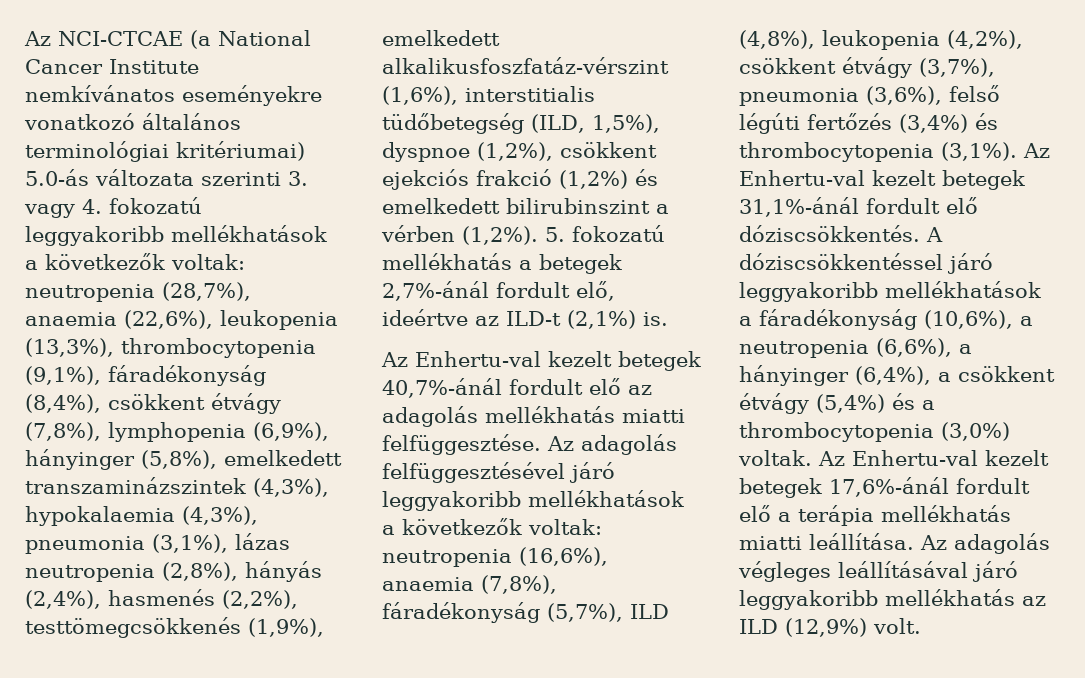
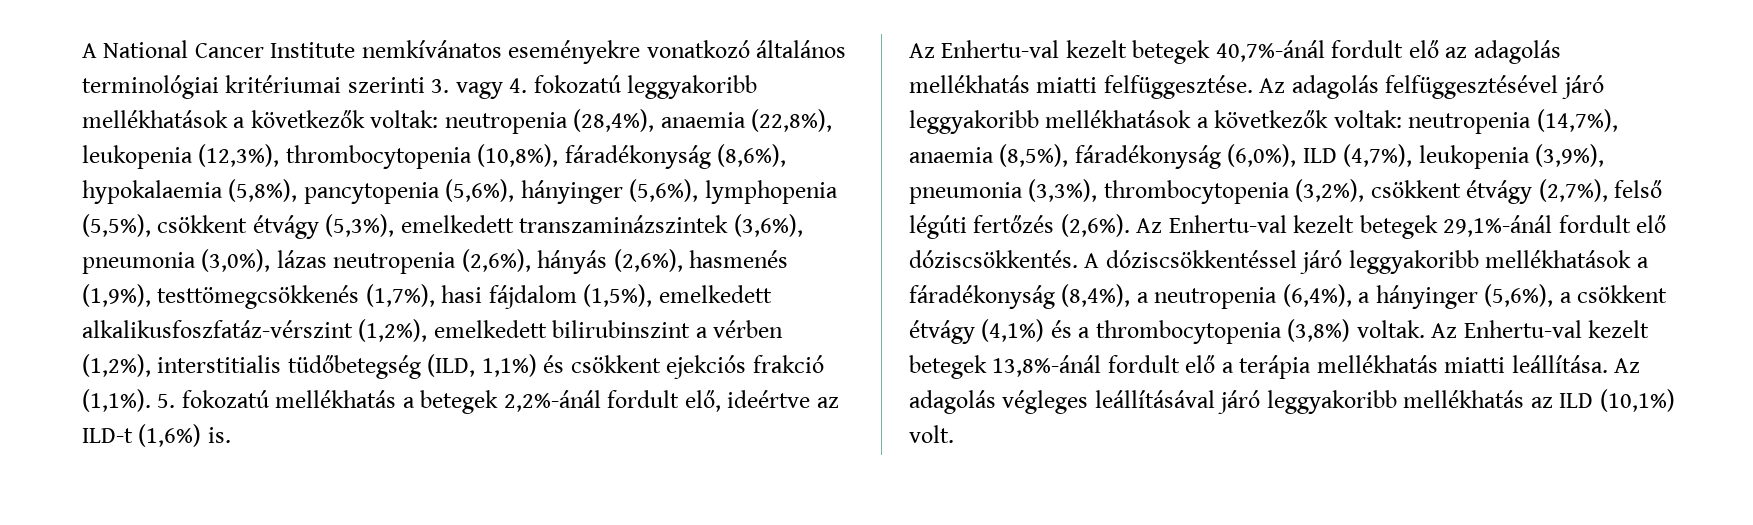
- Az NCI-CTCAE (a National Cancer Institute nemkívánatos eseményekre vonatkozó általános terminológiai kritériumai) 5.0-ás változata szerinti 3. vagy 4. fokozatú leggyakoribb mellékhatások a következők voltak: neutropenia (28,7%), anaemia (22,6%), leukopenia (13,3%), thrombocytopenia (9,1%), fáradékonyság (8,4%), csökkent étvágy (7,8%), lymphopenia (6,9%), hányinger (5,8%), emelkedett transzaminázszintek (4,3%), hypokalaemia (4,3%), pneumonia (3,1%), lázas neutropenia (2,8%), hányás (2,4%), hasmenés (2,2%), testtömegcsökkenés (1,9%), emelkedett alkalikusfoszfatáz-vérszint (1,6%), interstitialis tüdőbetegség (ILD, 1,5%), dyspnoe (1,2%), csökkent ejekciós frakció (1,2%) és emelkedett bilirubinszint a vérben (1,2%).
+ A National Cancer Institute nemkívánatos eseményekre vonatkozó általános terminológiai kritériumai szerinti 3. vagy 4. fokozatú leggyakoribb mellékhatások a következők voltak: neutropenia (28,4%), anaemia (22,8%), leukopenia (12,3%), thrombocytopenia (10,8%), fáradékonyság (8,6%), hypokalaemia (5,8%), pancytopenia (5,6%), hányinger (5,6%), lymphopenia (5,5%), csökkent étvágy (5,3%), emelkedett transzaminázszintek (3,6%), pneumonia (3,0%), lázas neutropenia (2,6%), hányás (2,6%), hasmenés (1,9%), testtömegcsökkenés (1,7%), hasi fájdalom (1,5%), emelkedett alkalikusfoszfatáz-vérszint (1,2%), emelkedett bilirubinszint a vérben (1,2%), interstitialis tüdőbetegség (ILD, 1,1%) és csökkent ejekciós frakció (1,1%).
- 5. fokozatú mellékhatás a betegek 2,7%-ánál fordult elő, ideértve az ILD-t (2,1%) is.
+ 5. fokozatú mellékhatás a betegek 2,2%-ánál fordult elő, ideértve az ILD-t (1,6%) is.
- Az adagolás felfüggesztésével járó leggyakoribb mellékhatások a következők voltak: neutropenia (16,6%), anaemia (7,8%), fáradékonyság (5,7%), ILD (4,8%), leukopenia (4,2%), csökkent étvágy (3,7%), pneumonia (3,6%), felső légúti fertőzés (3,4%) és thrombocytopenia (3,1%). Az Enhertu-val kezelt betegek 31,1%-ánál fordult elő dóziscsökkentés.
+ Az adagolás felfüggesztésével járó leggyakoribb mellékhatások a következők voltak: neutropenia (14,7%), anaemia (8,5%), fáradékonyság (6,0%), ILD (4,7%), leukopenia (3,9%), pneumonia (3,3%), thrombocytopenia (3,2%), csökkent étvágy (2,7%), felső légúti fertőzés (2,6%). Az Enhertu-val kezelt betegek 29,1%-ánál fordult elő dóziscsökkentés.
- A dóziscsökkentéssel járó leggyakoribb mellékhatások a fáradékonyság (10,6%), a neutropenia (6,6%), a hányinger (6,4%), a csökkent étvágy (5,4%) és a thrombocytopenia (3,0%) voltak.
+ A dóziscsökkentéssel járó leggyakoribb mellékhatások a fáradékonyság (8,4%), a neutropenia (6,4%), a hányinger (5,6%), a csökkent étvágy (4,1%) és a thrombocytopenia (3,8%) voltak.
- Az Enhertu-val kezelt betegek 17,6%-ánál fordult elő a terápia mellékhatás miatti leállítása.
+ Az Enhertu-val kezelt betegek 13,8%-ánál fordult elő a terápia mellékhatás miatti leállítása.
- Az adagolás végleges leállításával járó leggyakoribb mellékhatás az ILD (12,9%) volt.
+ Az adagolás végleges leállításával járó leggyakoribb mellékhatás az ILD (10,1%) volt.

